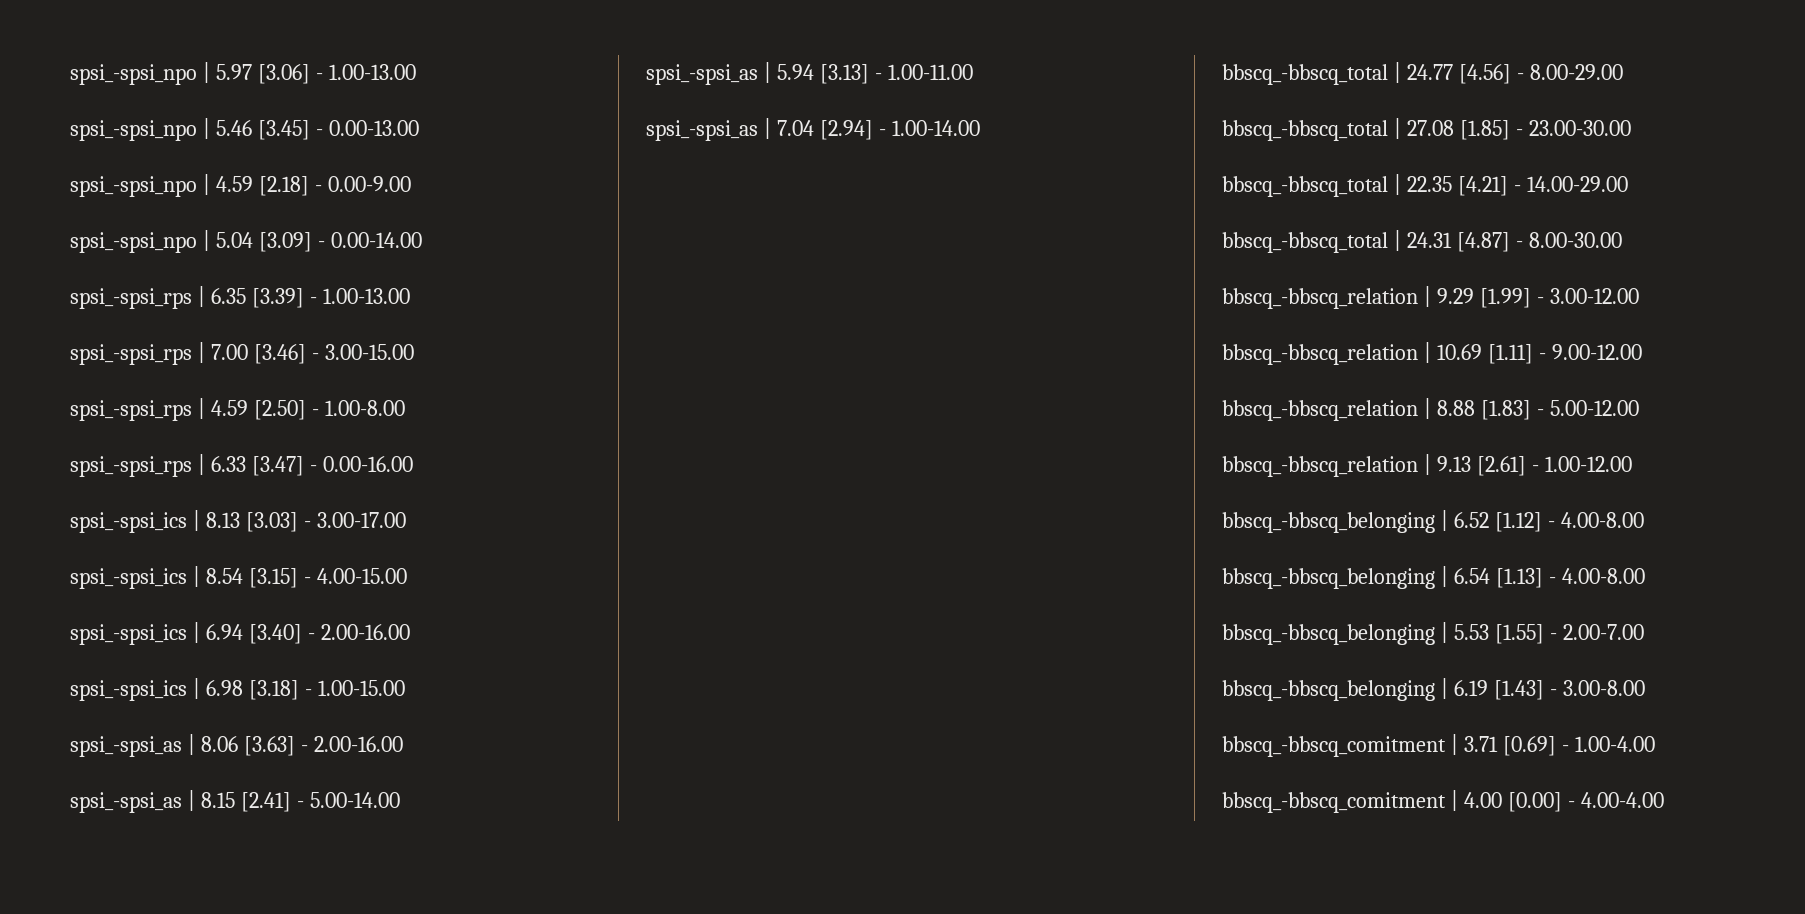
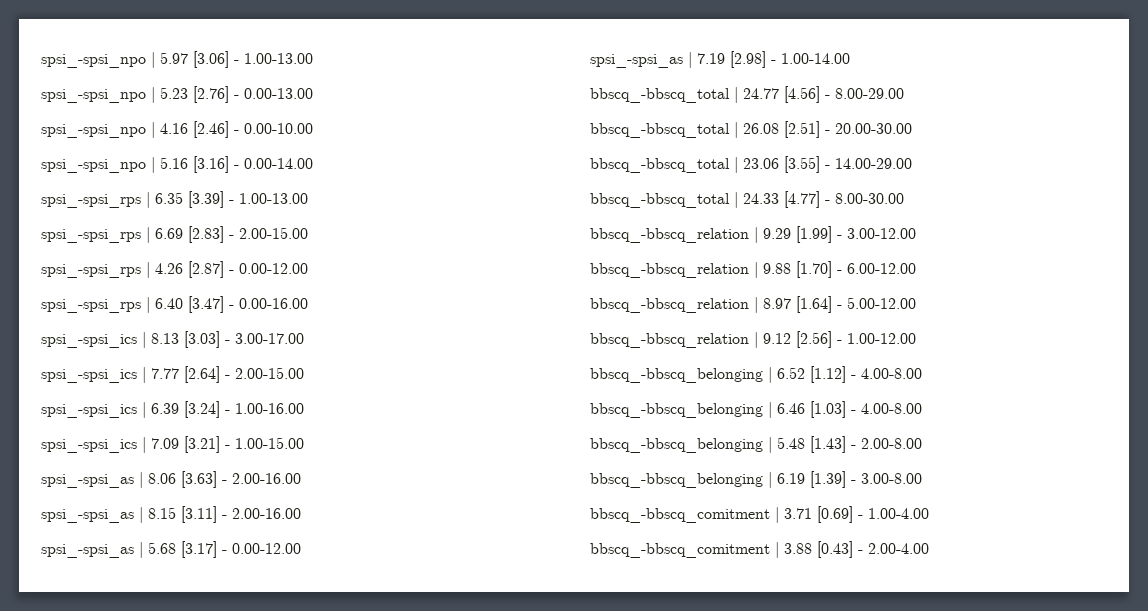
- spsi_-spsi_npo | 5.46 [3.45] - 0.00-13.00
+ spsi_-spsi_npo | 5.23 [2.76] - 0.00-13.00
- spsi_-spsi_npo | 4.59 [2.18] - 0.00-9.00
- spsi_-spsi_npo | 5.04 [3.09] - 0.00-14.00
+ spsi_-spsi_npo | 4.16 [2.46] - 0.00-10.00
+ spsi_-spsi_npo | 5.16 [3.16] - 0.00-14.00
- spsi_-spsi_rps | 7.00 [3.46] - 3.00-15.00
- spsi_-spsi_rps | 4.59 [2.50] - 1.00-8.00
- spsi_-spsi_rps | 6.33 [3.47] - 0.00-16.00
+ spsi_-spsi_rps | 6.69 [2.83] - 2.00-15.00
+ spsi_-spsi_rps | 4.26 [2.87] - 0.00-12.00
+ spsi_-spsi_rps | 6.40 [3.47] - 0.00-16.00
- spsi_-spsi_ics | 8.54 [3.15] - 4.00-15.00
- spsi_-spsi_ics | 6.94 [3.40] - 2.00-16.00
- spsi_-spsi_ics | 6.98 [3.18] - 1.00-15.00
+ spsi_-spsi_ics | 7.77 [2.64] - 2.00-15.00
+ spsi_-spsi_ics | 6.39 [3.24] - 1.00-16.00
+ spsi_-spsi_ics | 7.09 [3.21] - 1.00-15.00
- spsi_-spsi_as | 8.15 [2.41] - 5.00-14.00
- spsi_-spsi_as | 5.94 [3.13] - 1.00-11.00
- spsi_-spsi_as | 7.04 [2.94] - 1.00-14.00
+ spsi_-spsi_as | 8.15 [3.11] - 2.00-16.00
+ spsi_-spsi_as | 5.68 [3.17] - 0.00-12.00
+ spsi_-spsi_as | 7.19 [2.98] - 1.00-14.00
- bbscq_-bbscq_total | 27.08 [1.85] - 23.00-30.00
- bbscq_-bbscq_total | 22.35 [4.21] - 14.00-29.00
+ bbscq_-bbscq_total | 26.08 [2.51] - 20.00-30.00
+ bbscq_-bbscq_total | 23.06 [3.55] - 14.00-29.00
- bbscq_-bbscq_total | 24.31 [4.87] - 8.00-30.00
+ bbscq_-bbscq_total | 24.33 [4.77] - 8.00-30.00
- bbscq_-bbscq_relation | 10.69 [1.11] - 9.00-12.00
- bbscq_-bbscq_relation | 8.88 [1.83] - 5.00-12.00
+ bbscq_-bbscq_relation | 9.88 [1.70] - 6.00-12.00
+ bbscq_-bbscq_relation | 8.97 [1.64] - 5.00-12.00
- bbscq_-bbscq_relation | 9.13 [2.61] - 1.00-12.00
+ bbscq_-bbscq_relation | 9.12 [2.56] - 1.00-12.00
- bbscq_-bbscq_belonging | 6.54 [1.13] - 4.00-8.00
- bbscq_-bbscq_belonging | 5.53 [1.55] - 2.00-7.00
+ bbscq_-bbscq_belonging | 6.46 [1.03] - 4.00-8.00
+ bbscq_-bbscq_belonging | 5.48 [1.43] - 2.00-8.00
- bbscq_-bbscq_belonging | 6.19 [1.43] - 3.00-8.00
+ bbscq_-bbscq_belonging | 6.19 [1.39] - 3.00-8.00
- bbscq_-bbscq_comitment | 4.00 [0.00] - 4.00-4.00
+ bbscq_-bbscq_comitment | 3.88 [0.43] - 2.00-4.00

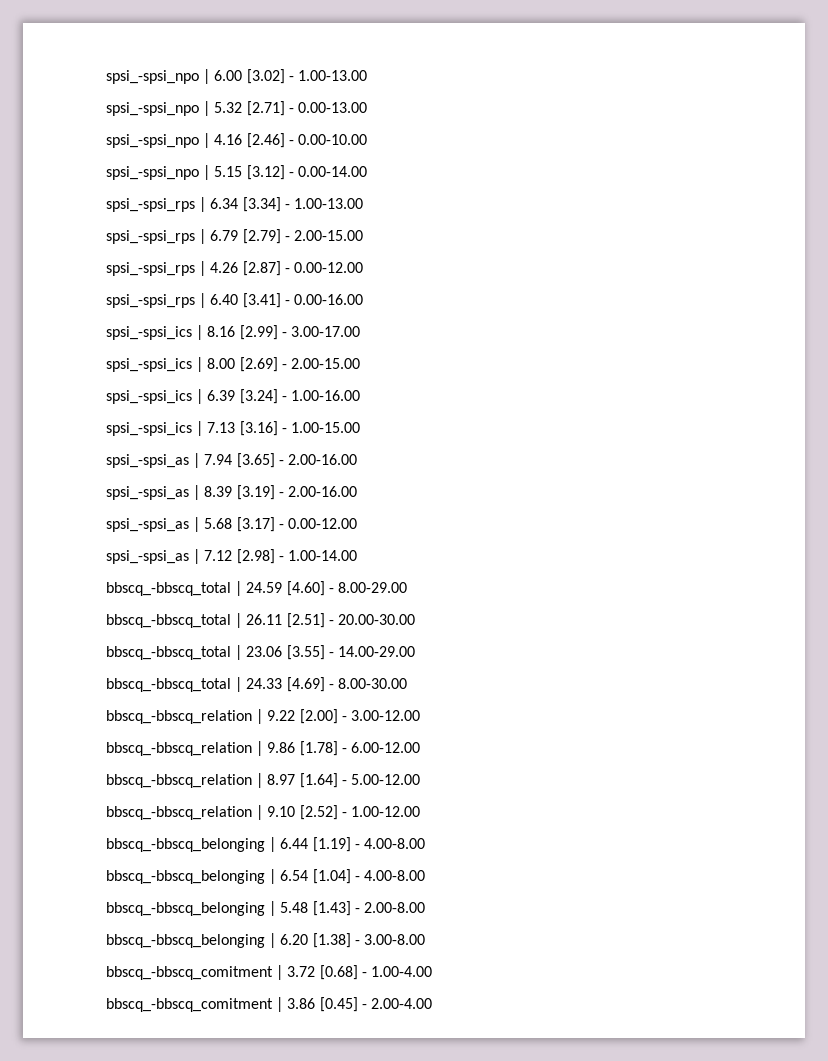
- spsi_-spsi_npo | 5.97 [3.06] - 1.00-13.00
+ spsi_-spsi_npo | 6.00 [3.02] - 1.00-13.00
- spsi_-spsi_npo | 5.23 [2.76] - 0.00-13.00
+ spsi_-spsi_npo | 5.32 [2.71] - 0.00-13.00
- spsi_-spsi_npo | 5.16 [3.16] - 0.00-14.00
+ spsi_-spsi_npo | 5.15 [3.12] - 0.00-14.00
- spsi_-spsi_rps | 6.35 [3.39] - 1.00-13.00
+ spsi_-spsi_rps | 6.34 [3.34] - 1.00-13.00
- spsi_-spsi_rps | 6.69 [2.83] - 2.00-15.00
+ spsi_-spsi_rps | 6.79 [2.79] - 2.00-15.00
- spsi_-spsi_rps | 6.40 [3.47] - 0.00-16.00
+ spsi_-spsi_rps | 6.40 [3.41] - 0.00-16.00
- spsi_-spsi_ics | 8.13 [3.03] - 3.00-17.00
+ spsi_-spsi_ics | 8.16 [2.99] - 3.00-17.00
- spsi_-spsi_ics | 7.77 [2.64] - 2.00-15.00
+ spsi_-spsi_ics | 8.00 [2.69] - 2.00-15.00
- spsi_-spsi_ics | 7.09 [3.21] - 1.00-15.00
+ spsi_-spsi_ics | 7.13 [3.16] - 1.00-15.00
- spsi_-spsi_as | 8.06 [3.63] - 2.00-16.00
- spsi_-spsi_as | 8.15 [3.11] - 2.00-16.00
+ spsi_-spsi_as | 7.94 [3.65] - 2.00-16.00
+ spsi_-spsi_as | 8.39 [3.19] - 2.00-16.00
- spsi_-spsi_as | 7.19 [2.98] - 1.00-14.00
+ spsi_-spsi_as | 7.12 [2.98] - 1.00-14.00
- bbscq_-bbscq_total | 24.77 [4.56] - 8.00-29.00
+ bbscq_-bbscq_total | 24.59 [4.60] - 8.00-29.00
- bbscq_-bbscq_total | 26.08 [2.51] - 20.00-30.00
+ bbscq_-bbscq_total | 26.11 [2.51] - 20.00-30.00
- bbscq_-bbscq_total | 24.33 [4.77] - 8.00-30.00
+ bbscq_-bbscq_total | 24.33 [4.69] - 8.00-30.00
- bbscq_-bbscq_relation | 9.29 [1.99] - 3.00-12.00
+ bbscq_-bbscq_relation | 9.22 [2.00] - 3.00-12.00
- bbscq_-bbscq_relation | 9.88 [1.70] - 6.00-12.00
+ bbscq_-bbscq_relation | 9.86 [1.78] - 6.00-12.00
- bbscq_-bbscq_relation | 9.12 [2.56] - 1.00-12.00
+ bbscq_-bbscq_relation | 9.10 [2.52] - 1.00-12.00
- bbscq_-bbscq_belonging | 6.52 [1.12] - 4.00-8.00
- bbscq_-bbscq_belonging | 6.46 [1.03] - 4.00-8.00
+ bbscq_-bbscq_belonging | 6.44 [1.19] - 4.00-8.00
+ bbscq_-bbscq_belonging | 6.54 [1.04] - 4.00-8.00
- bbscq_-bbscq_belonging | 6.19 [1.39] - 3.00-8.00
+ bbscq_-bbscq_belonging | 6.20 [1.38] - 3.00-8.00
- bbscq_-bbscq_comitment | 3.71 [0.69] - 1.00-4.00
+ bbscq_-bbscq_comitment | 3.72 [0.68] - 1.00-4.00
- bbscq_-bbscq_comitment | 3.88 [0.43] - 2.00-4.00
+ bbscq_-bbscq_comitment | 3.86 [0.45] - 2.00-4.00

